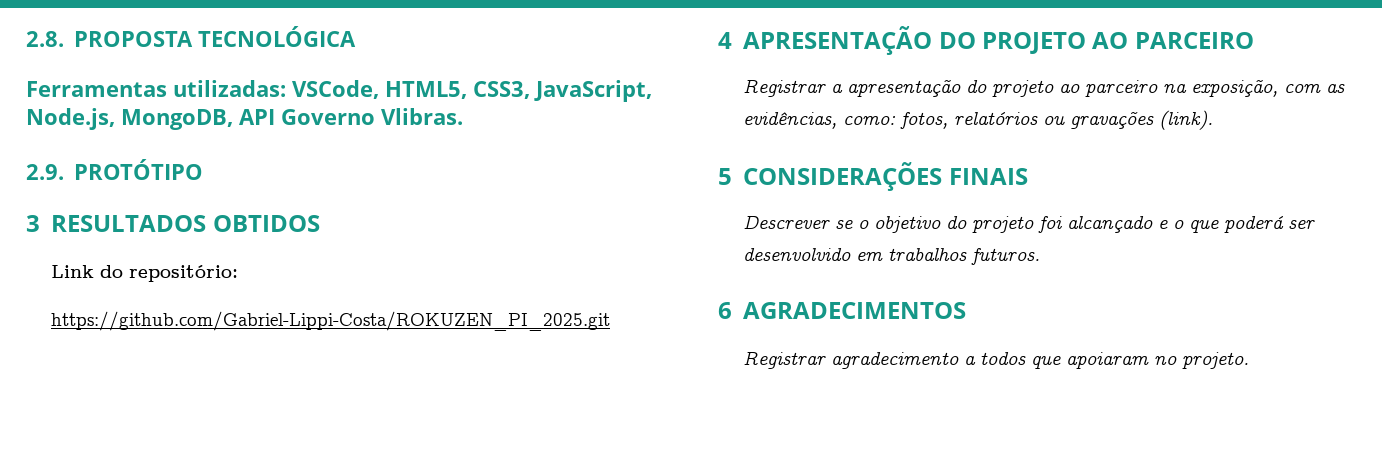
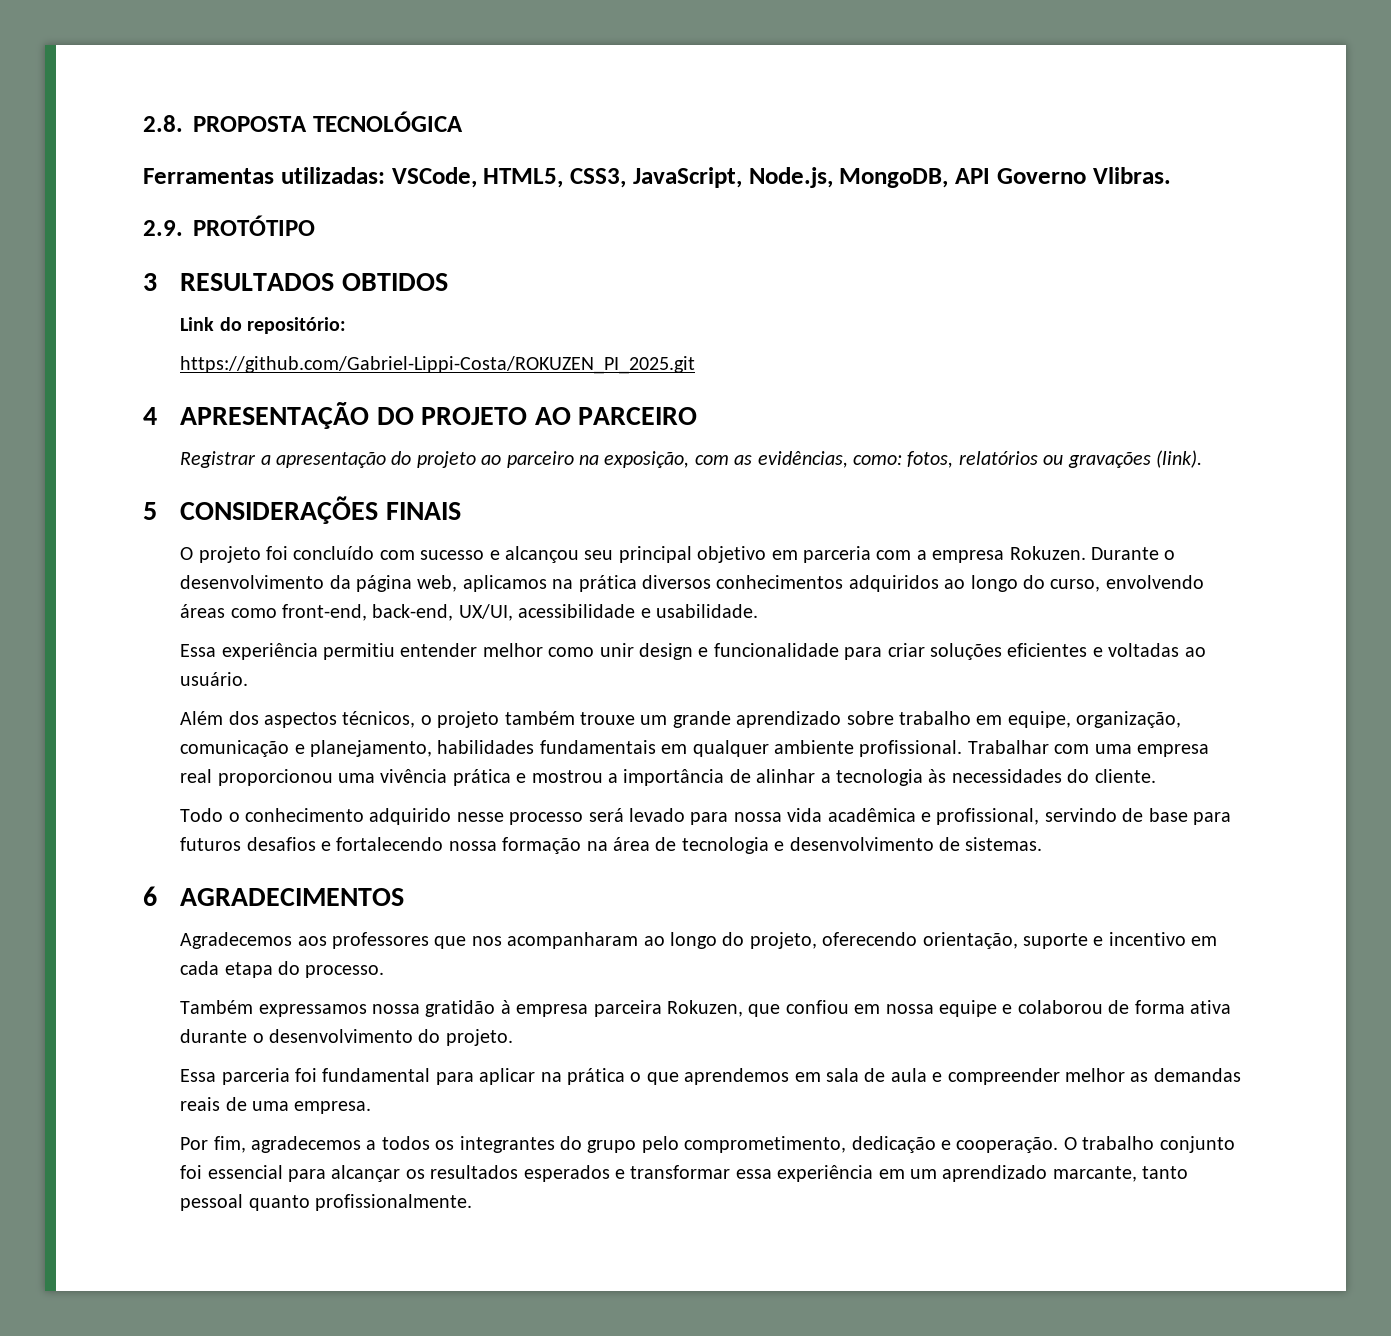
- Descrever se o objetivo do projeto foi alcançado e o que poderá ser desenvolvido em trabalhos futuros.
+ O projeto foi concluído com sucesso e alcançou seu principal objetivo em parceria com a empresa Rokuzen. Durante o desenvolvimento da página web, aplicamos na prática diversos conhecimentos adquiridos ao longo do curso, envolvendo áreas como front-end, back-end, UX/UI, acessibilidade e usabilidade.
+ Essa experiência permitiu entender melhor como unir design e funcionalidade para criar soluções eficientes e voltadas ao usuário.
+ Além dos aspectos técnicos, o projeto também trouxe um grande aprendizado sobre trabalho em equipe, organização, comunicação e planejamento, habilidades fundamentais em qualquer ambiente profissional. Trabalhar com uma empresa real proporcionou uma vivência prática e mostrou a importância de alinhar a tecnologia às necessidades do cliente.
+ Todo o conhecimento adquirido nesse processo será levado para nossa vida acadêmica e profissional, servindo de base para futuros desafios e fortalecendo nossa formação na área de tecnologia e desenvolvimento de sistemas.
  6 AGRADECIMENTOS
- Registrar agradecimento a todos que apoiaram no projeto.
+ Agradecemos aos professores que nos acompanharam ao longo do projeto, oferecendo orientação, suporte e incentivo em cada etapa do processo.
+ Também expressamos nossa gratidão à empresa parceira Rokuzen, que confiou em nossa equipe e colaborou de forma ativa durante o desenvolvimento do projeto.
+ Essa parceria foi fundamental para aplicar na prática o que aprendemos em sala de aula e compreender melhor as demandas reais de uma empresa.
+ Por fim, agradecemos a todos os integrantes do grupo pelo comprometimento, dedicação e cooperação. O trabalho conjunto foi essencial para alcançar os resultados esperados e transformar essa experiência em um aprendizado marcante, tanto pessoal quanto profissionalmente.

